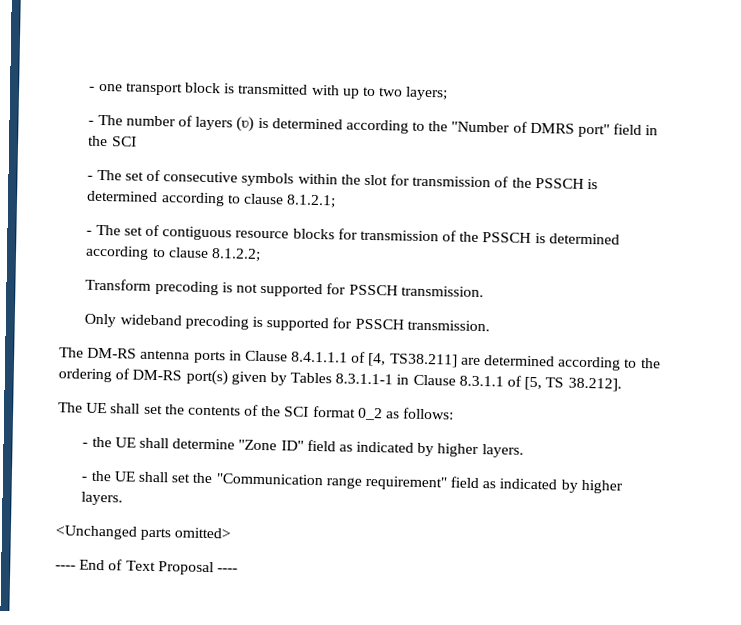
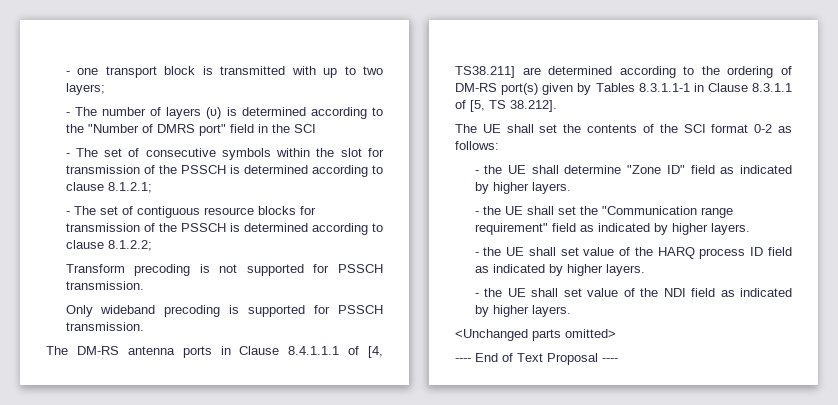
- The UE shall set the contents of the SCI format 0_2 as follows:
+ The UE shall set the contents of the SCI format 0-2 as follows:
+ - the UE shall set value of the HARQ process ID field as indicated by higher layers.
+ - the UE shall set value of the NDI field as indicated by higher layers.

